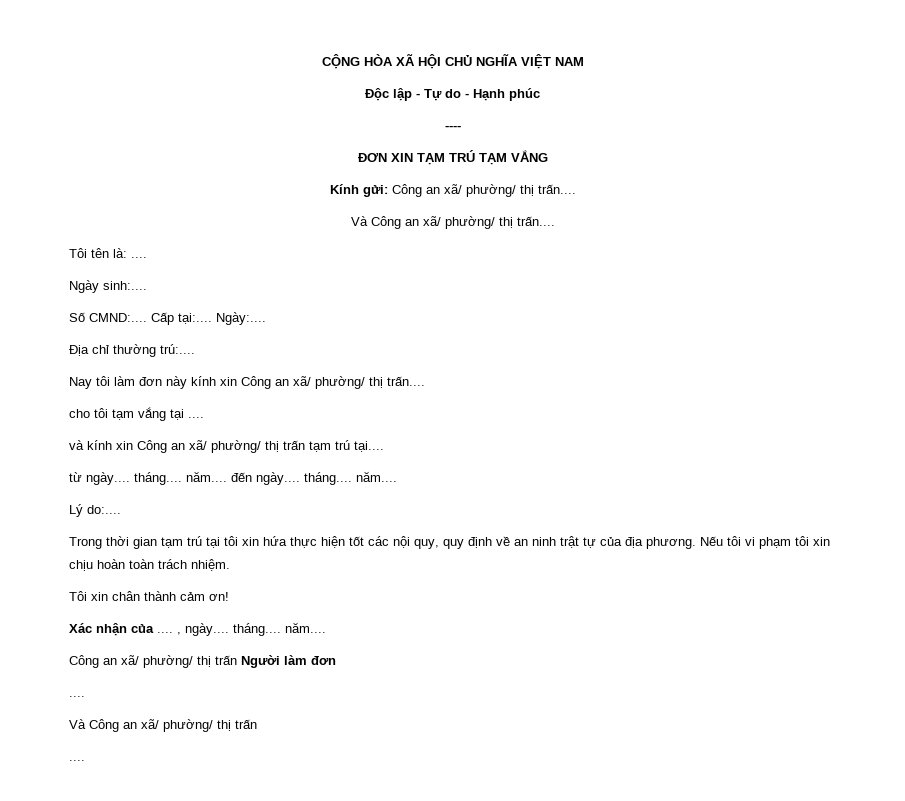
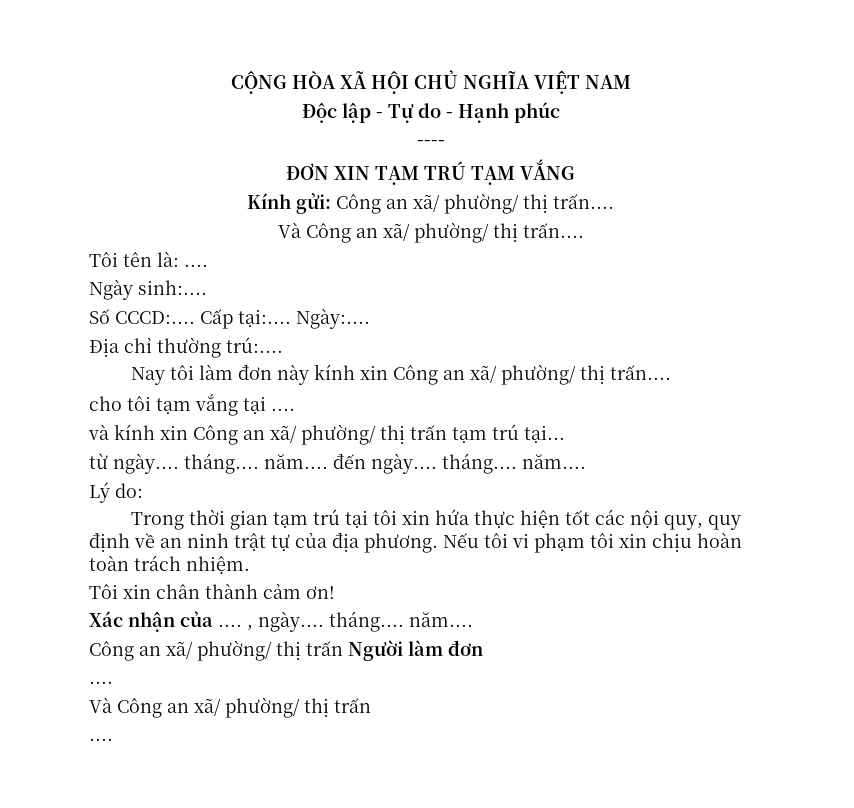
- Số CMND:....
+ Số CCCD:....
- và kính xin Công an xã/ phường/ thị trấn tạm trú tại....
+ và kính xin Công an xã/ phường/ thị trấn tạm trú tại...
- Lý do:....
+ Lý do:

